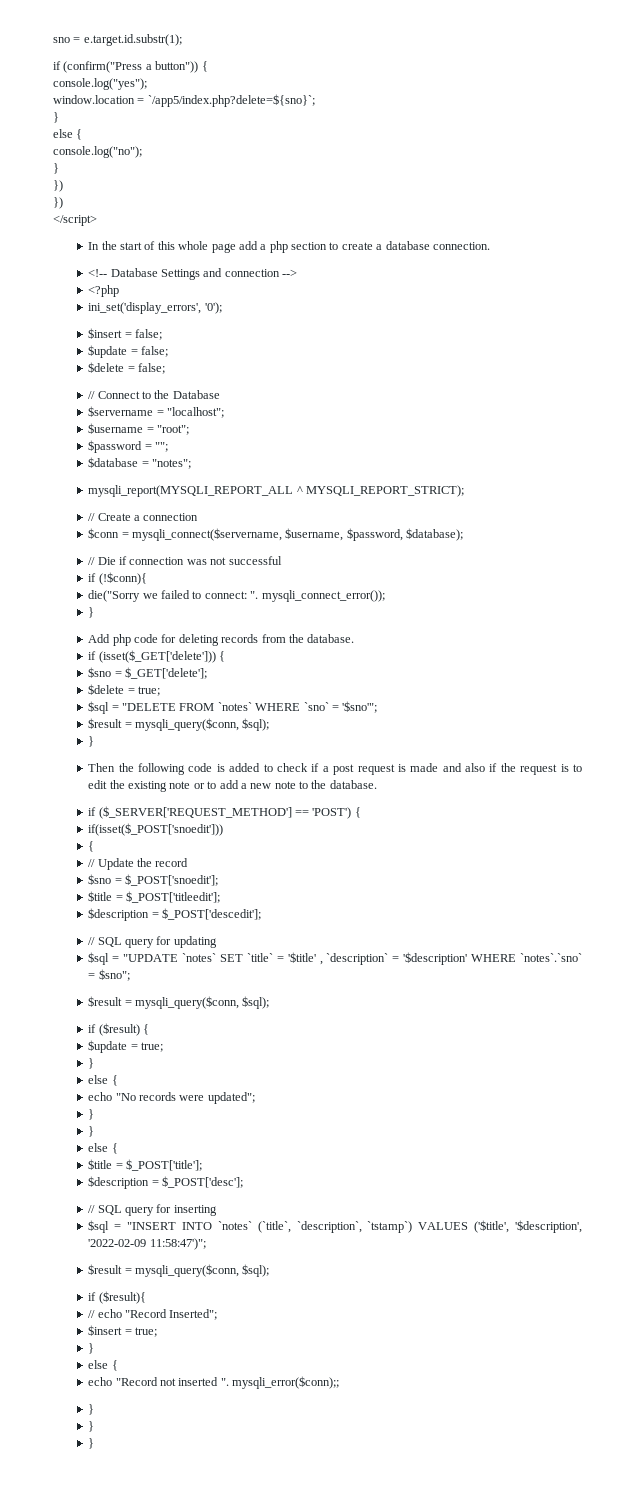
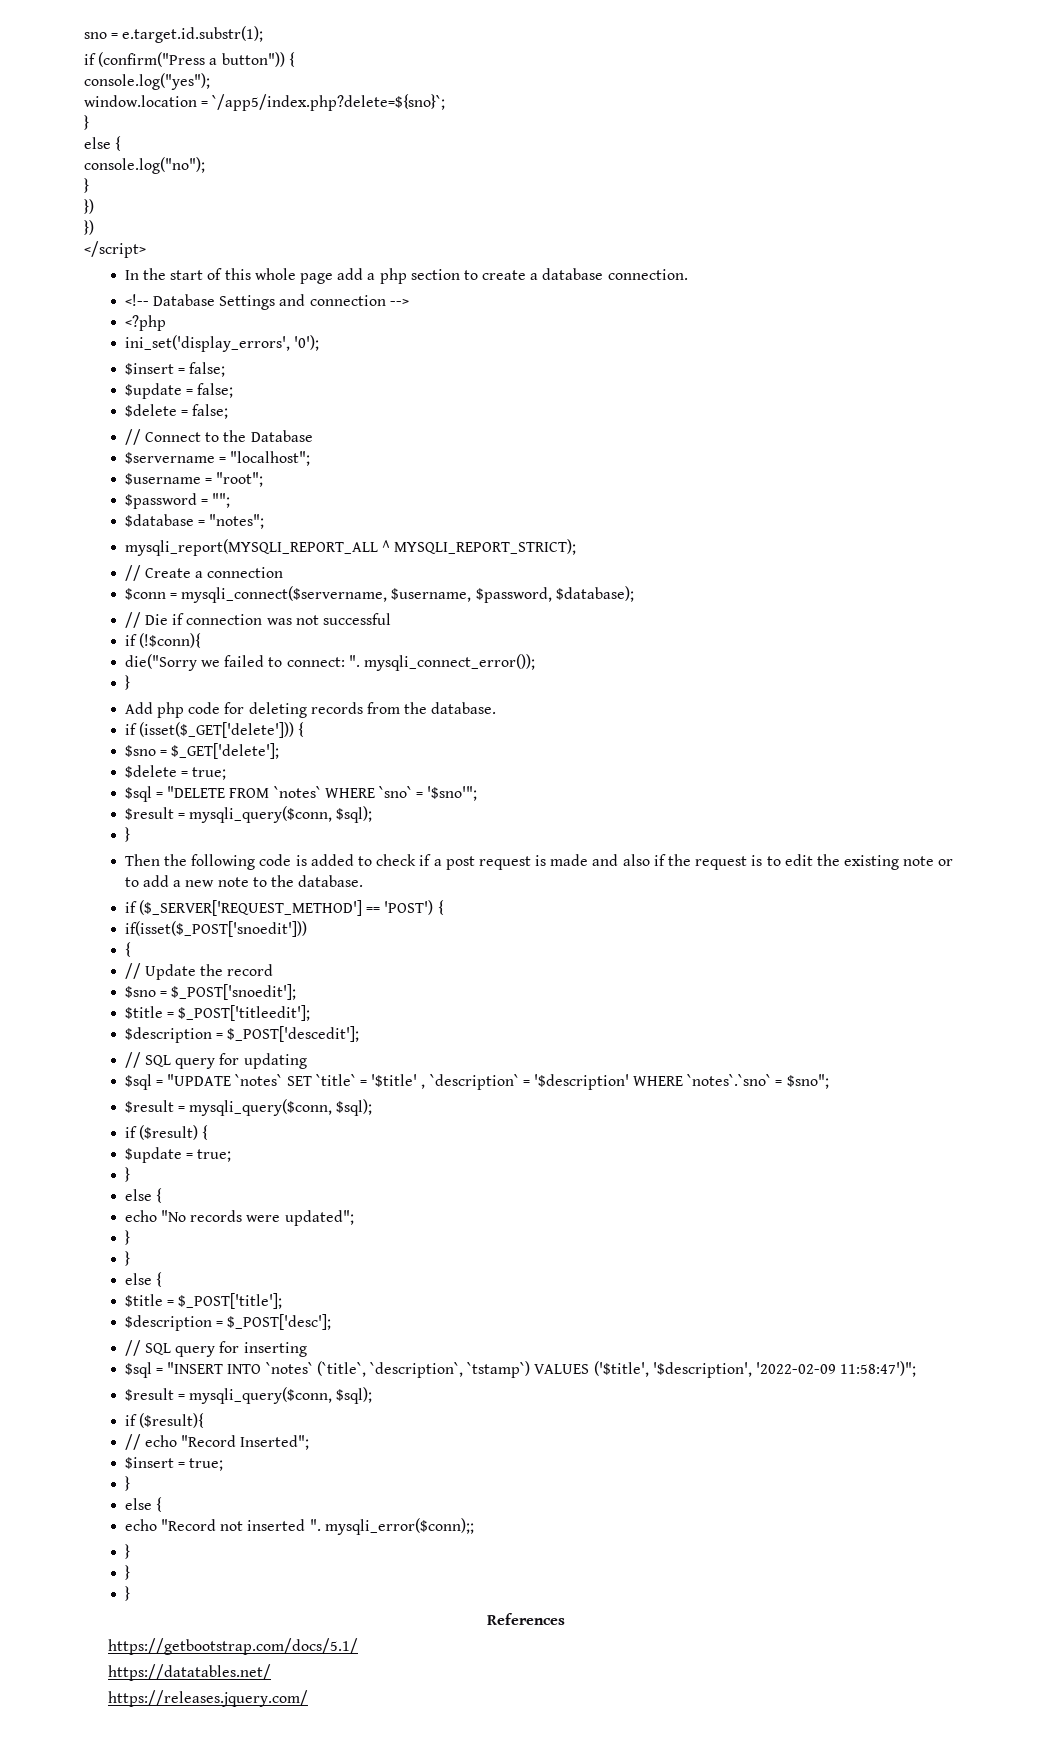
+ References
+ https://getbootstrap.com/docs/5.1/
+ https://datatables.net/
+ https://releases.jquery.com/

